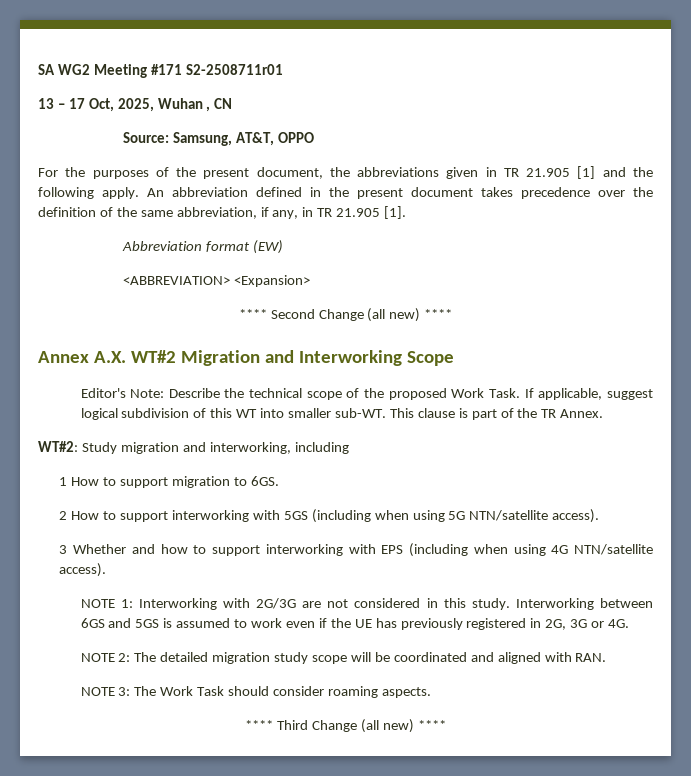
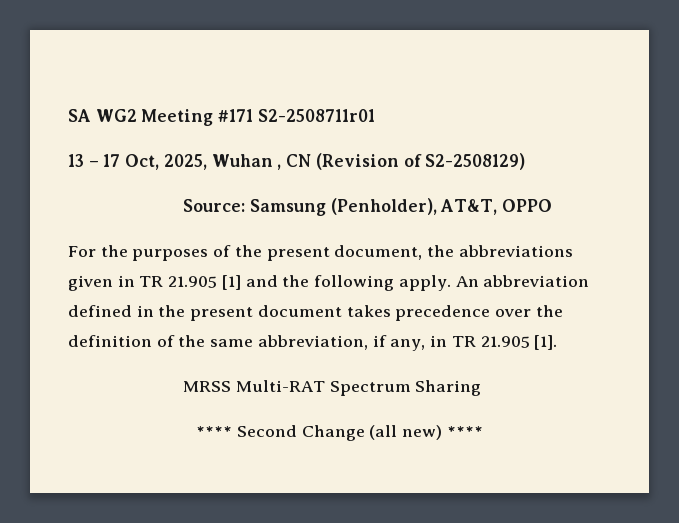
- 13 – 17 Oct, 2025, Wuhan , CN
+ 13 – 17 Oct, 2025, Wuhan , CN (Revision of S2-2508129)
- Source: Samsung, AT&T, OPPO
+ Source: Samsung (Penholder), AT&T, OPPO
- Abbreviation format (EW)
- <ABBREVIATION> <Expansion>
+ MRSS Multi-RAT Spectrum Sharing
- Annex A.X. WT#2 Migration and Interworking Scope
- Editor's Note: Describe the technical scope of the proposed Work Task. If applicable, suggest logical subdivision of this WT into smaller sub-WT. This clause is part of the TR Annex.
- WT#2: Study migration and interworking, including
- 1 How to support migration to 6GS.
- 2 How to support interworking with 5GS (including when using 5G NTN/satellite access).
- 3 Whether and how to support interworking with EPS (including when using 4G NTN/satellite access).
- NOTE 1: Interworking with 2G/3G are not considered in this study. Interworking between 6GS and 5GS is assumed to work even if the UE has previously registered in 2G, 3G or 4G.
- NOTE 2: The detailed migration study scope will be coordinated and aligned with RAN.
- NOTE 3: The Work Task should consider roaming aspects.
- **** Third Change (all new) ****

